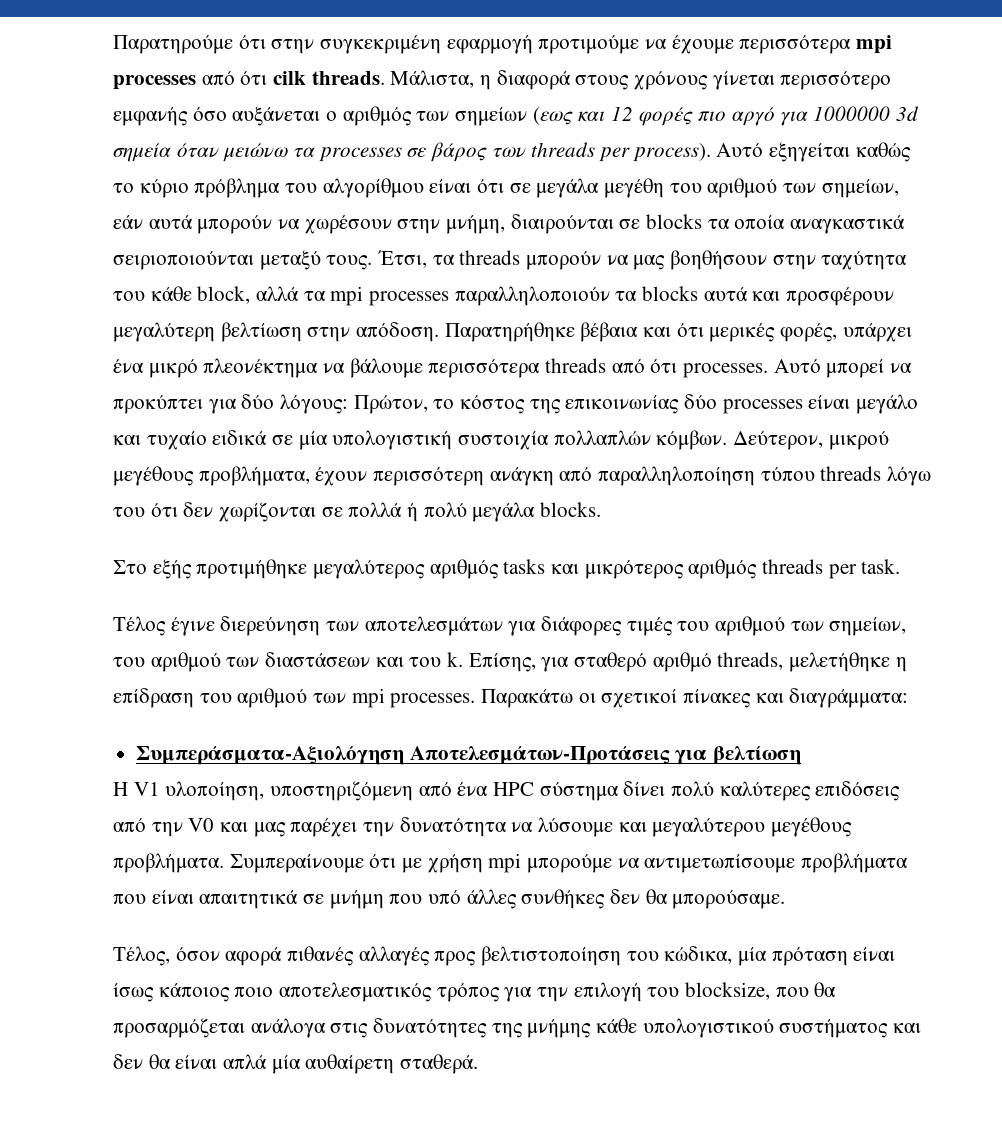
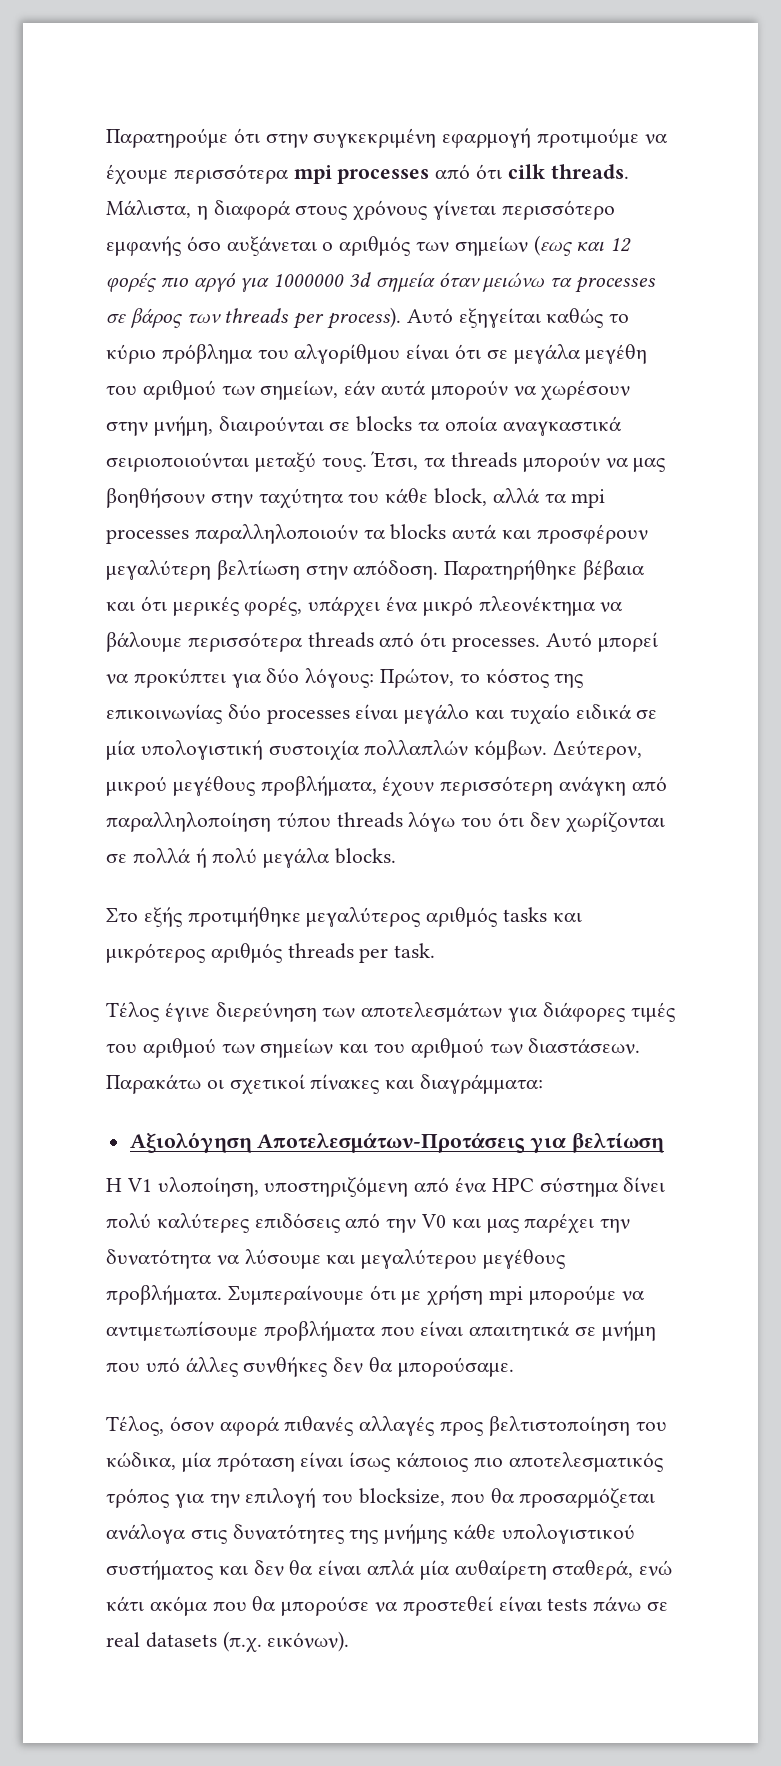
- Τέλος έγινε διερεύνηση των αποτελεσμάτων για διάφορες τιμές του αριθμού των σημείων, του αριθμού των διαστάσεων και του k. Επίσης, για σταθερό αριθμό threads, μελετήθηκε η επίδραση του αριθμού των mpi processes.
+ Τέλος έγινε διερεύνηση των αποτελεσμάτων για διάφορες τιμές του αριθμού των σημείων και του αριθμού των διαστάσεων.
- Συμπεράσματα-Αξιολόγηση Αποτελεσμάτων-Προτάσεις για βελτίωση
+ Αξιολόγηση Αποτελεσμάτων-Προτάσεις για βελτίωση
- Τέλος, όσον αφορά πιθανές αλλαγές προς βελτιστοποίηση του κώδικα, μία πρόταση είναι ίσως κάποιος ποιο αποτελεσματικός τρόπος για την επιλογή του blocksize, που θα προσαρμόζεται ανάλογα στις δυνατότητες της μνήμης κάθε υπολογιστικού συστήματος και δεν θα είναι απλά μία αυθαίρετη σταθερά.
+ Τέλος, όσον αφορά πιθανές αλλαγές προς βελτιστοποίηση του κώδικα, μία πρόταση είναι ίσως κάποιος πιο αποτελεσματικός τρόπος για την επιλογή του blocksize, που θα προσαρμόζεται ανάλογα στις δυνατότητες της μνήμης κάθε υπολογιστικού συστήματος και δεν θα είναι απλά μία αυθαίρετη σταθερά, ενώ κάτι ακόμα που θα μπορούσε να προστεθεί είναι tests πάνω σε real datasets (π.χ. εικόνων).

